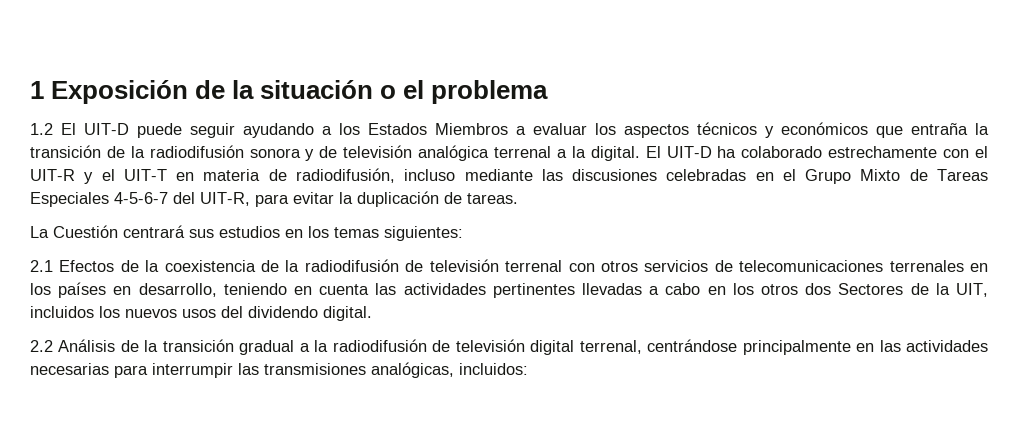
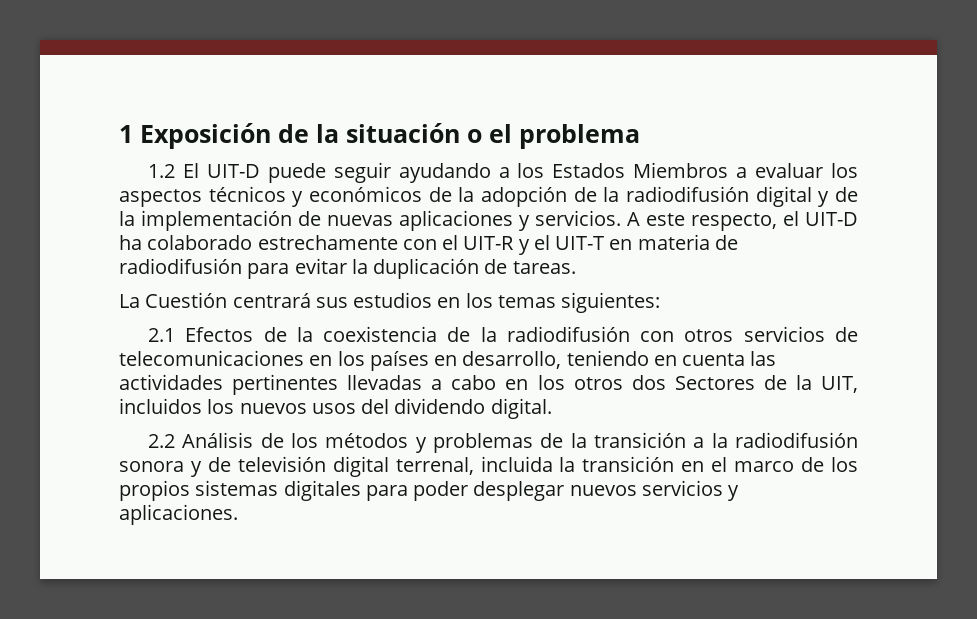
- 1.2 El UIT-D puede seguir ayudando a los Estados Miembros a evaluar los aspectos técnicos y económicos que entraña la transición de la radiodifusión sonora y de televisión analógica terrenal a la digital. El UIT-D ha colaborado estrechamente con el UIT-R y el UIT-T en materia de radiodifusión, incluso mediante las discusiones celebradas en el Grupo Mixto de Tareas Especiales 4-5-6-7 del UIT-R, para evitar la duplicación de tareas.
+ 1.2 El UIT-D puede seguir ayudando a los Estados Miembros a evaluar los aspectos técnicos y económicos de la adopción de la radiodifusión digital y de la implementación de nuevas aplicaciones y servicios. A este respecto, el UIT-D ha colaborado estrechamente con el UIT-R y el UIT-T en materia de radiodifusión para evitar la duplicación de tareas.
- 2.1 Efectos de la coexistencia de la radiodifusión de televisión terrenal con otros servicios de telecomunicaciones terrenales en los países en desarrollo, teniendo en cuenta las actividades pertinentes llevadas a cabo en los otros dos Sectores de la UIT, incluidos los nuevos usos del dividendo digital.
+ 2.1 Efectos de la coexistencia de la radiodifusión con otros servicios de telecomunicaciones en los países en desarrollo, teniendo en cuenta las actividades pertinentes llevadas a cabo en los otros dos Sectores de la UIT, incluidos los nuevos usos del dividendo digital.
- 2.2 Análisis de la transición gradual a la radiodifusión de televisión digital terrenal, centrándose principalmente en las actividades necesarias para interrumpir las transmisiones analógicas, incluidos:
+ 2.2 Análisis de los métodos y problemas de la transición a la radiodifusión sonora y de televisión digital terrenal, incluida la transición en el marco de los propios sistemas digitales para poder desplegar nuevos servicios y aplicaciones.

